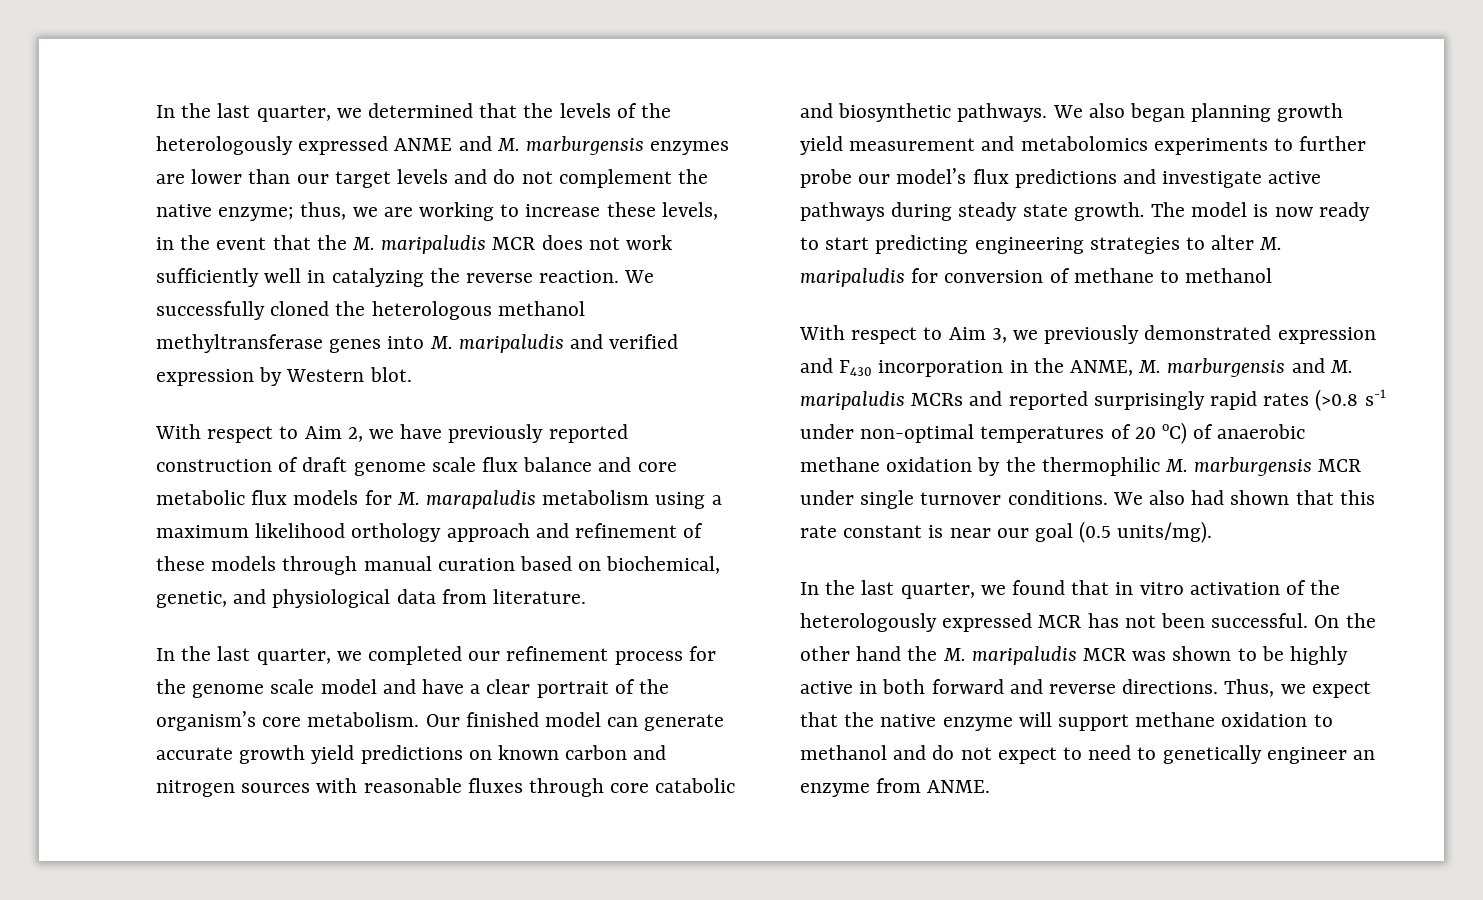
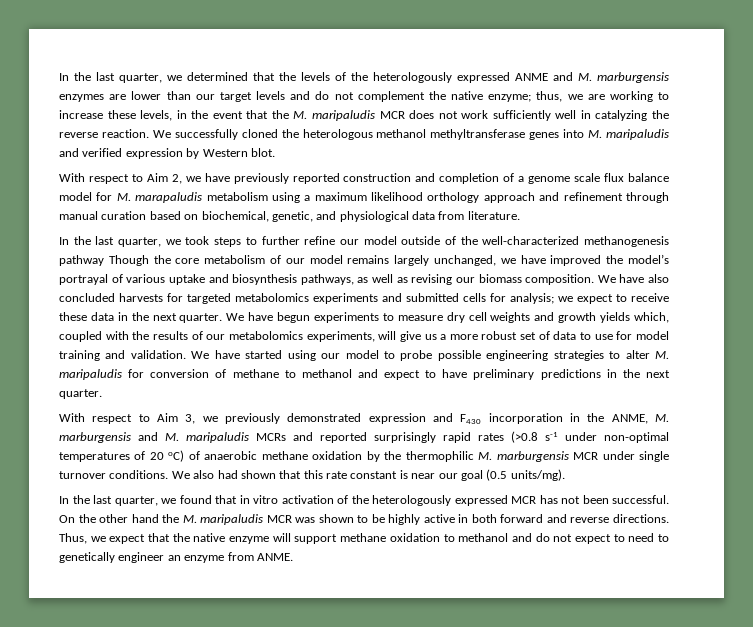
- With respect to Aim 2, we have previously reported construction of draft genome scale flux balance and core metabolic flux models for M. marapaludis metabolism using a maximum likelihood orthology approach and refinement of these models through manual curation based on biochemical, genetic, and physiological data from literature.
+ With respect to Aim 2, we have previously reported construction and completion of a genome scale flux balance model for M. marapaludis metabolism using a maximum likelihood orthology approach and refinement through manual curation based on biochemical, genetic, and physiological data from literature.
- In the last quarter, we completed our refinement process for the genome scale model and have a clear portrait of the organism’s core metabolism. Our finished model can generate accurate growth yield predictions on known carbon and nitrogen sources with reasonable fluxes through core catabolic and biosynthetic pathways. We also began planning growth yield measurement and metabolomics experiments to further probe our model’s flux predictions and investigate active pathways during steady state growth. The model is now ready to start predicting engineering strategies to alter M. maripaludis for conversion of methane to methanol
+ In the last quarter, we took steps to further refine our model outside of the well-characterized methanogenesis pathway Though the core metabolism of our model remains largely unchanged, we have improved the model’s portrayal of various uptake and biosynthesis pathways, as well as revising our biomass composition. We have also concluded harvests for targeted metabolomics experiments and submitted cells for analysis; we expect to receive these data in the next quarter. We have begun experiments to measure dry cell weights and growth yields which, coupled with the results of our metabolomics experiments, will give us a more robust set of data to use for model training and validation. We have started using our model to probe possible engineering strategies to alter M. maripaludis for conversion of methane to methanol and expect to have preliminary predictions in the next quarter.

